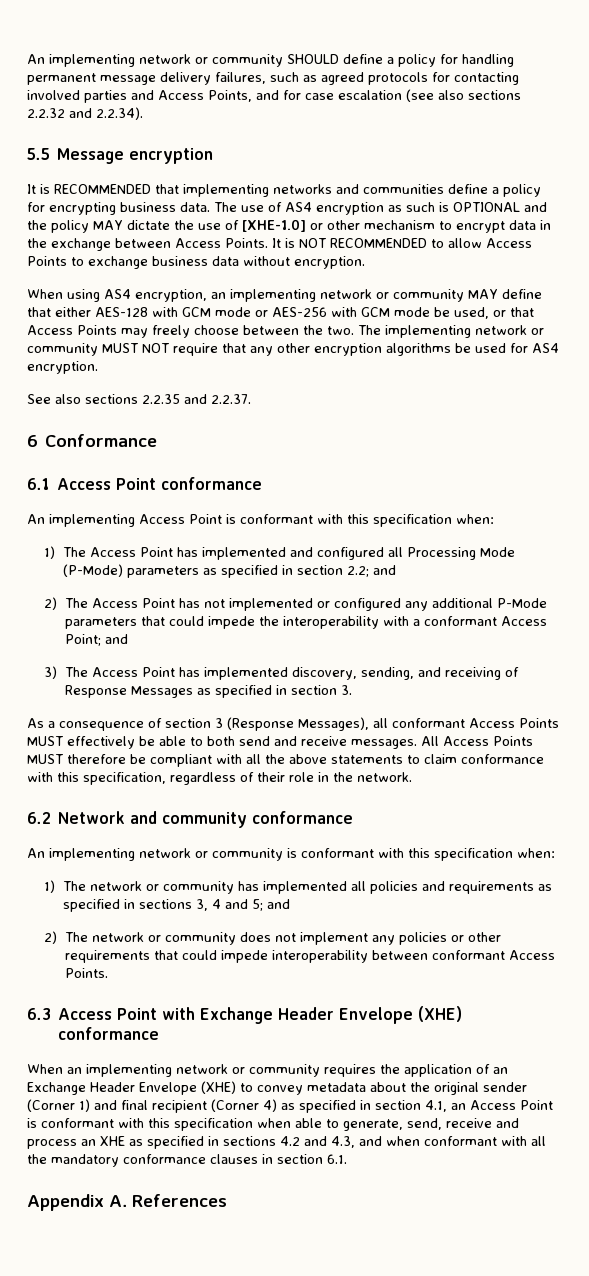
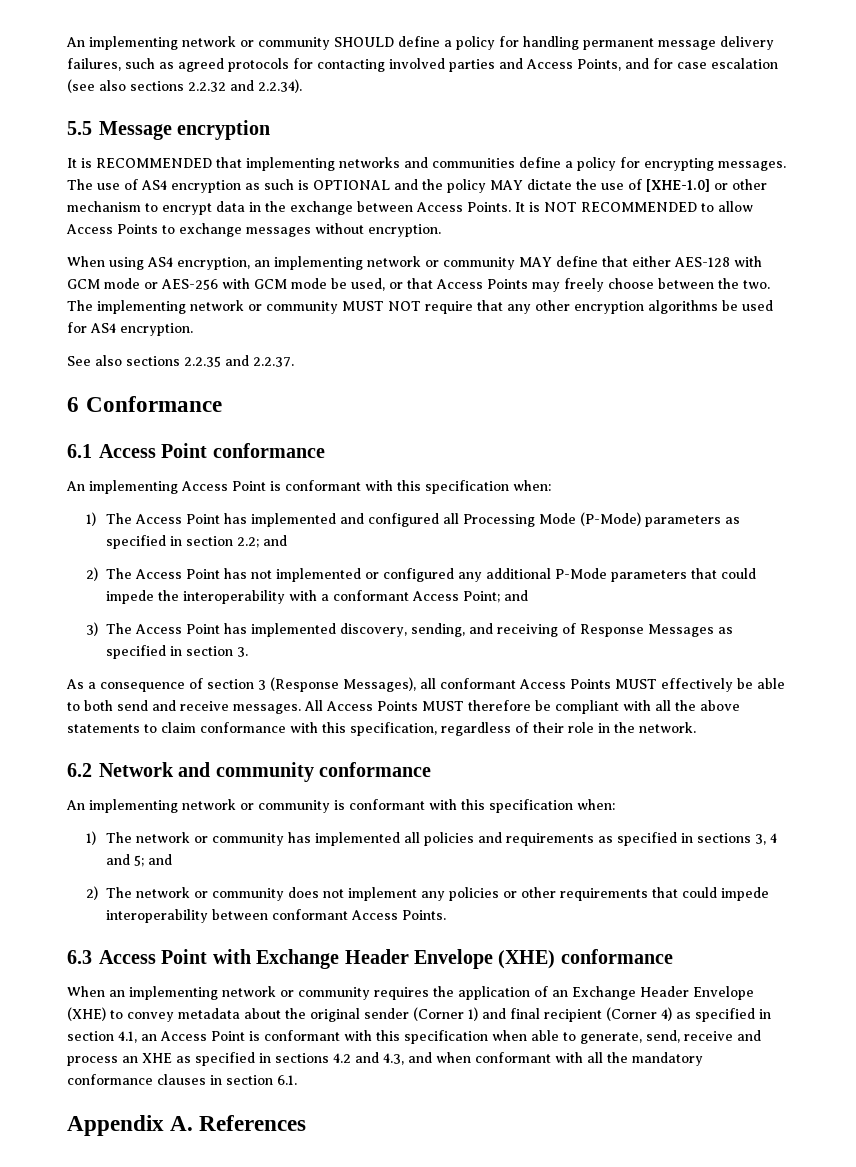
- It is RECOMMENDED that implementing networks and communities define a policy for encrypting business data.
+ It is RECOMMENDED that implementing networks and communities define a policy for encrypting messages.
- It is NOT RECOMMENDED to allow Access Points to exchange business data without encryption.
+ It is NOT RECOMMENDED to allow Access Points to exchange messages without encryption.

